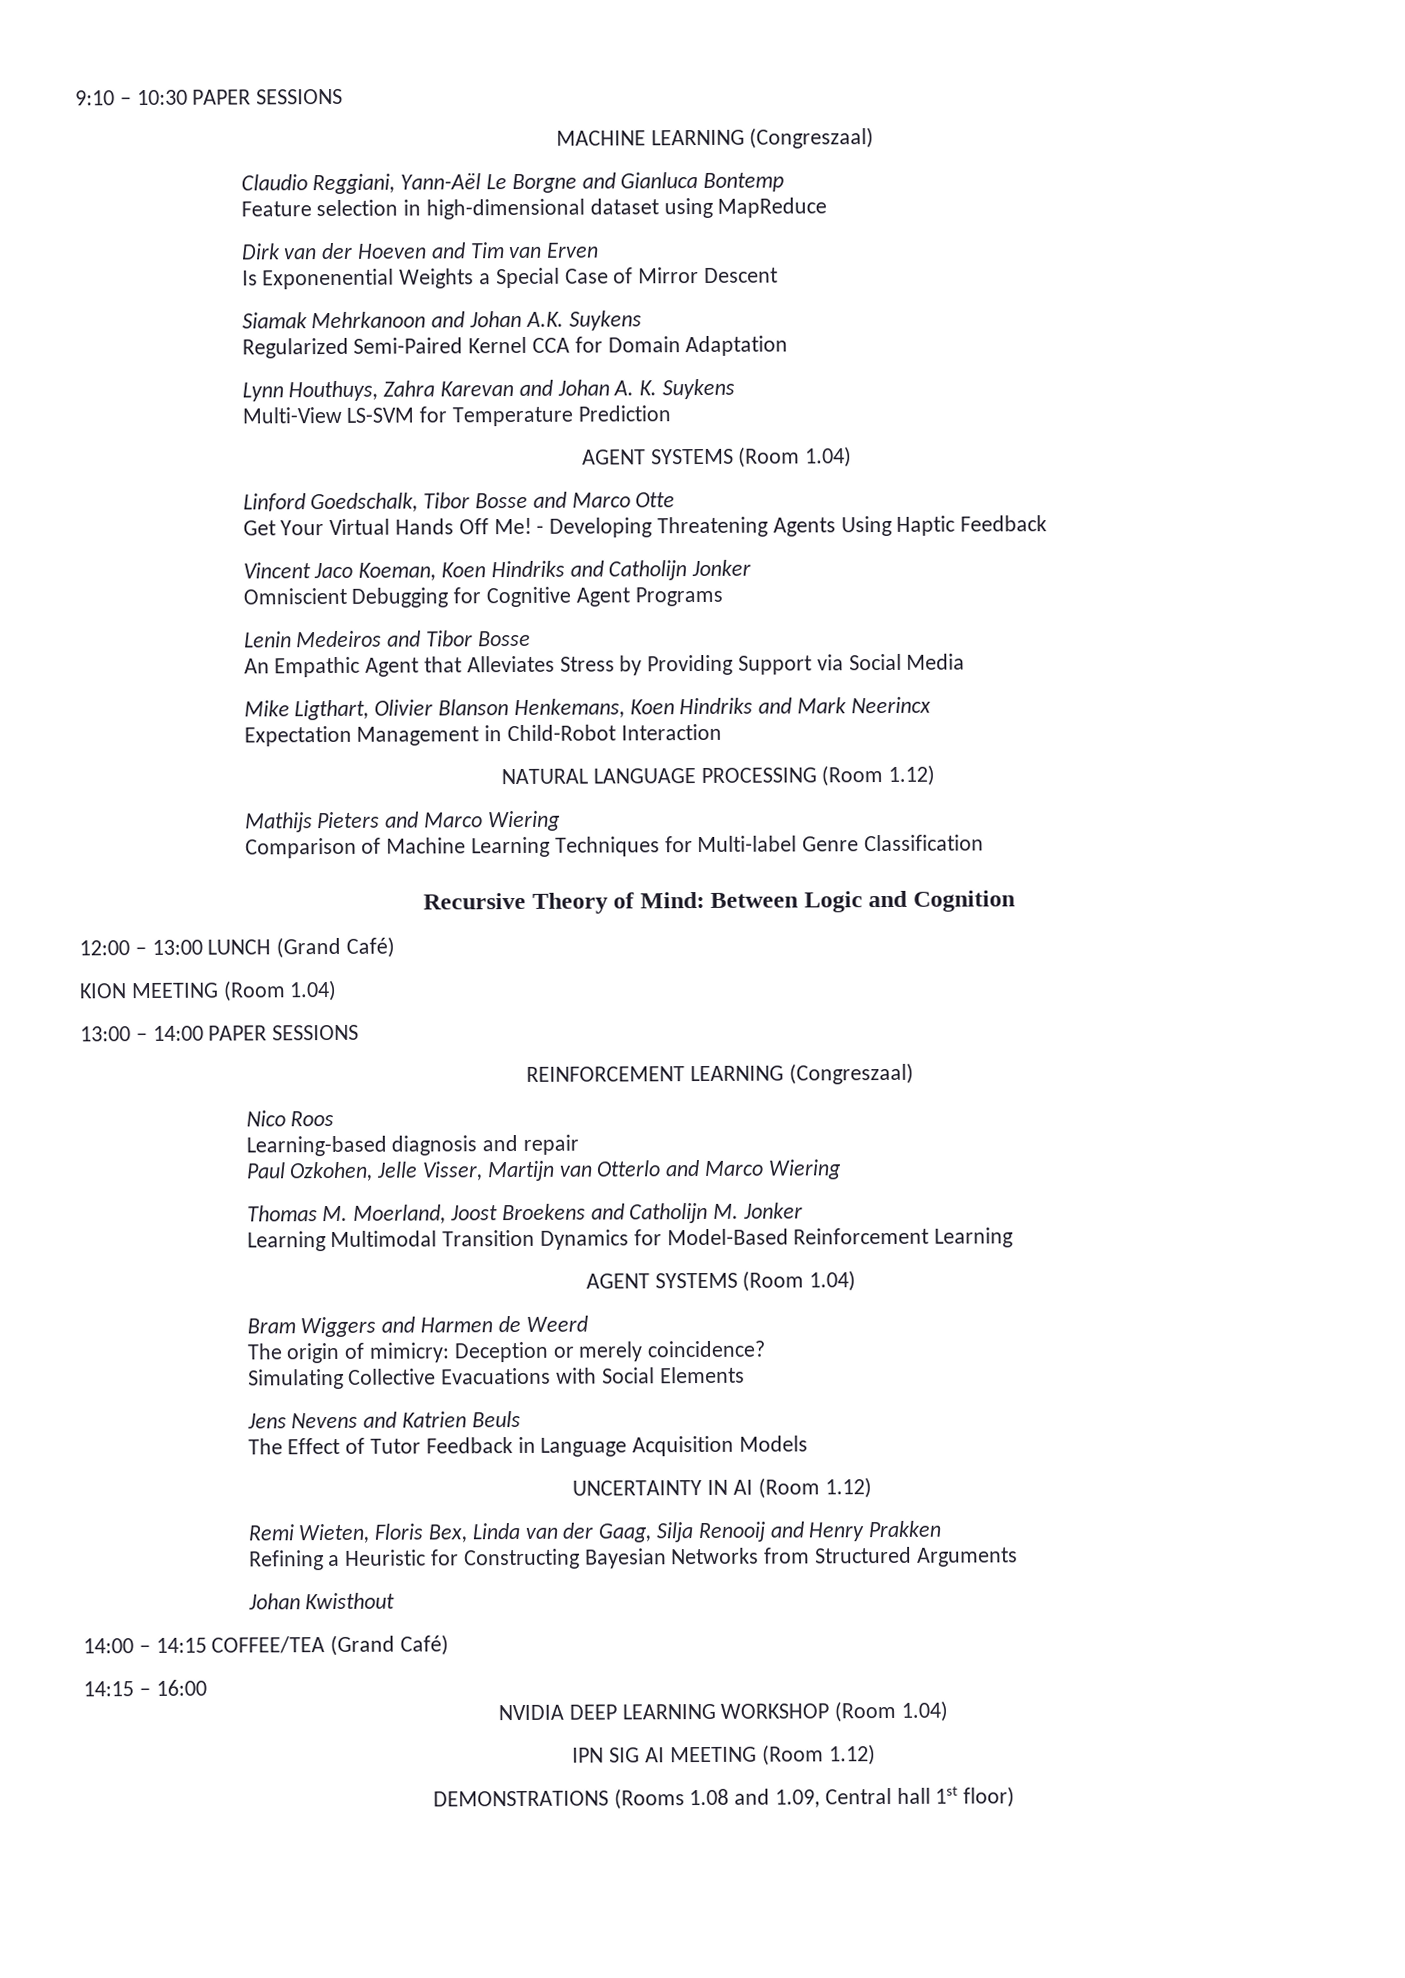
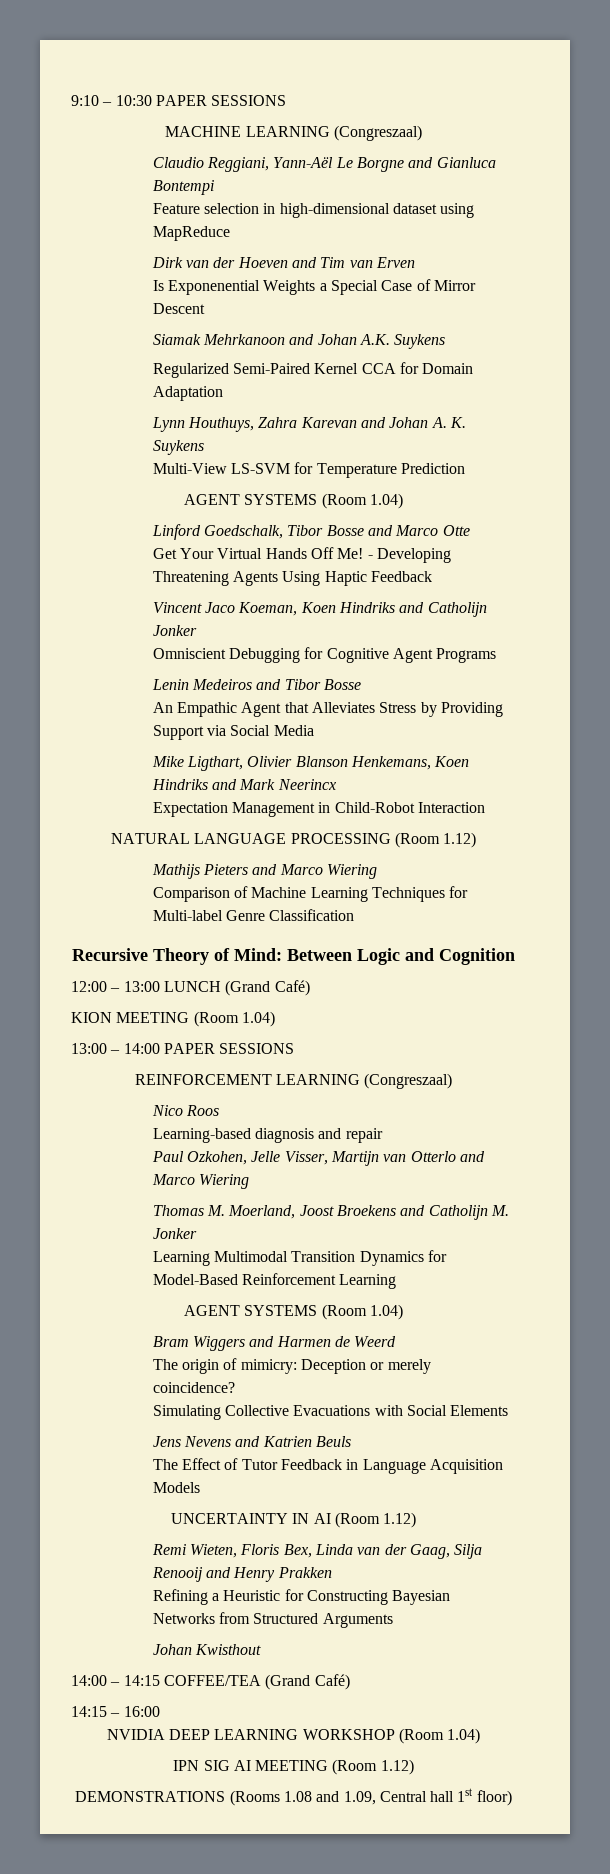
- Claudio Reggiani, Yann-Aël Le Borgne and Gianluca Bontemp
+ Claudio Reggiani, Yann-Aël Le Borgne and Gianluca Bontempi

